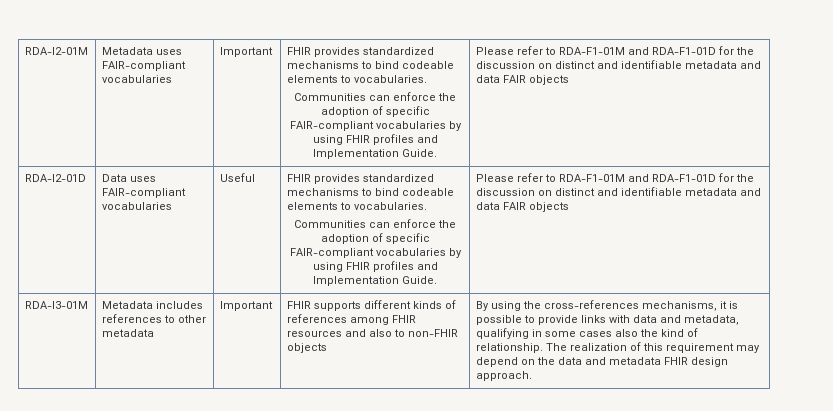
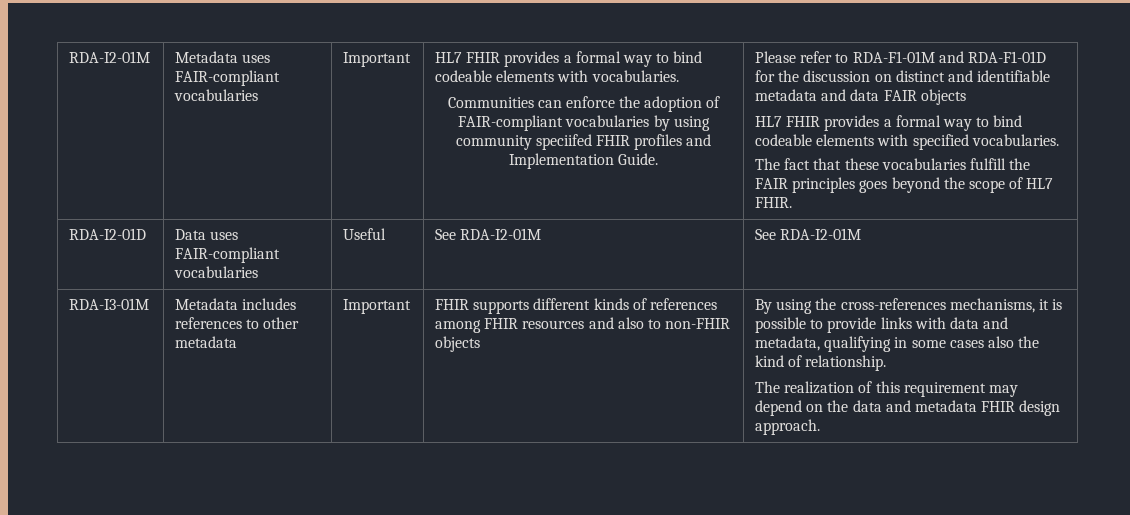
- Important | FHIR provides standardized mechanisms to bind codeable elements to vocabularies.
- Communities can enforce the adoption of specific FAIR-compliant vocabularies by using FHIR profiles and Implementation Guide.
+ Important | HL7 FHIR provides a formal way to bind codeable elements with vocabularies.
+ Communities can enforce the adoption of FAIR-compliant vocabularies by using community speciifed FHIR profiles and Implementation Guide.
+ HL7 FHIR provides a formal way to bind codeable elements with specified vocabularies.
+ The fact that these vocabularies fulfill the FAIR principles goes beyond the scope of HL7 FHIR.
- Useful | FHIR provides standardized mechanisms to bind codeable elements to vocabularies.
- Communities can enforce the adoption of specific FAIR-compliant vocabularies by using FHIR profiles and Implementation Guide. | Please refer to RDA-F1-01M and RDA-F1-01D for the discussion on distinct and identifiable metadata and data FAIR objects
+ Useful | See RDA-I2-01M | See RDA-I2-01M
- By using the cross-references mechanisms, it is possible to provide links with data and metadata, qualifying in some cases also the kind of relationship. The realization of this requirement may depend on the data and metadata FHIR design approach.
+ By using the cross-references mechanisms, it is possible to provide links with data and metadata, qualifying in some cases also the kind of relationship.
+ The realization of this requirement may depend on the data and metadata FHIR design approach.

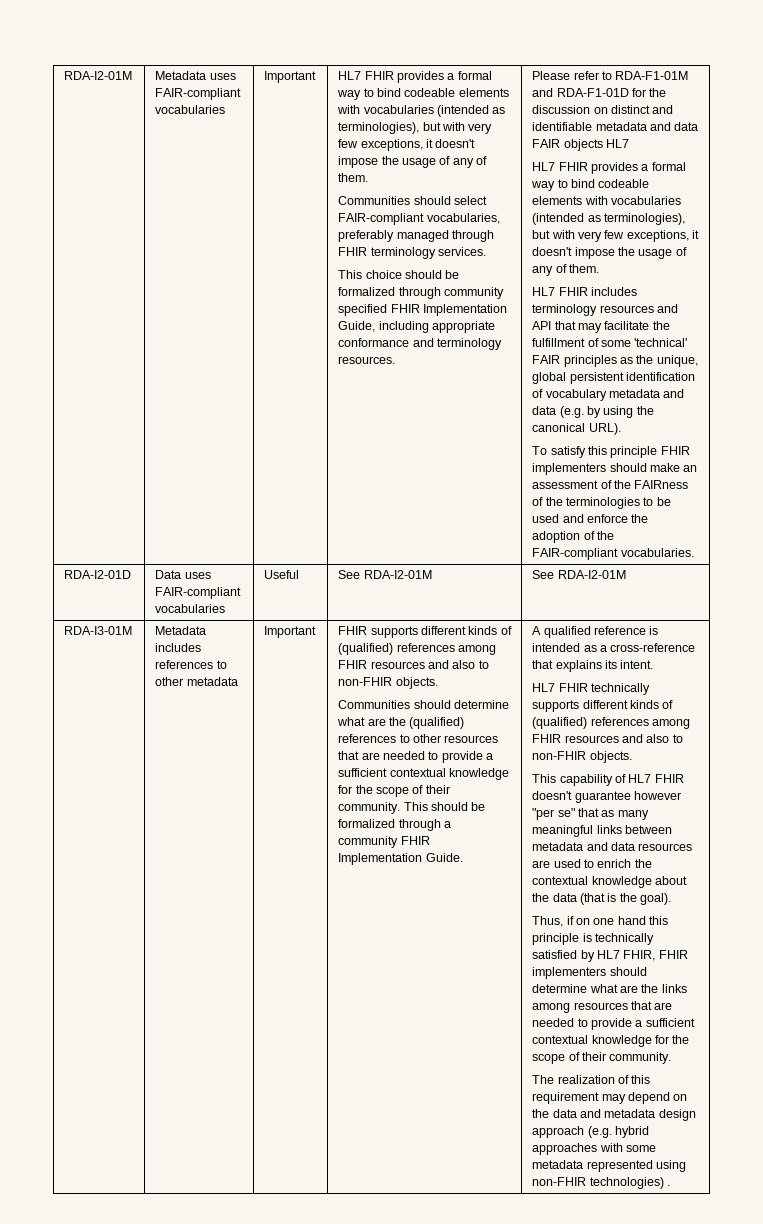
- Important | HL7 FHIR provides a formal way to bind codeable elements with vocabularies.
- Communities can enforce the adoption of FAIR-compliant vocabularies by using community speciifed FHIR profiles and Implementation Guide.
+ Important | HL7 FHIR provides a formal way to bind codeable elements with vocabularies (intended as terminologies), but with very few exceptions, it doesn't impose the usage of any of them.
+ Communities should select FAIR-compliant vocabularies, preferably managed through FHIR terminology services.
+ This choice should be formalized through community specified FHIR Implementation Guide, including appropriate conformance and terminology resources.
- Please refer to RDA-F1-01M and RDA-F1-01D for the discussion on distinct and identifiable metadata and data FAIR objects
- HL7 FHIR provides a formal way to bind codeable elements with specified vocabularies.
- The fact that these vocabularies fulfill the FAIR principles goes beyond the scope of HL7 FHIR.
+ Please refer to RDA-F1-01M and RDA-F1-01D for the discussion on distinct and identifiable metadata and data FAIR objects HL7
+ HL7 FHIR provides a formal way to bind codeable elements with vocabularies (intended as terminologies), but with very few exceptions, it doesn't impose the usage of any of them.
+ HL7 FHIR includes terminology resources and API that may facilitate the fulfillment of some 'technical' FAIR principles as the unique, global persistent identification of vocabulary metadata and data (e.g. by using the canonical URL).
+ To satisfy this principle FHIR implementers should make an assessment of the FAIRness of the terminologies to be used and enforce the adoption of the FAIR-compliant vocabularies.
- FHIR supports different kinds of references among FHIR resources and also to non-FHIR objects | By using the cross-references mechanisms, it is possible to provide links with data and metadata, qualifying in some cases also the kind of relationship.
+ FHIR supports different kinds of (qualified) references among FHIR resources and also to non-FHIR objects.
+ Communities should determine what are the (qualified) references to other resources that are needed to provide a sufficient contextual knowledge for the scope of their community. This should be formalized through a community FHIR Implementation Guide. | A qualified reference is intended as a cross-reference that explains its intent.
+ HL7 FHIR technically supports different kinds of (qualified) references among FHIR resources and also to non-FHIR objects.
+ This capability of HL7 FHIR doesn't guarantee however "per se" that as many meaningful links between metadata and data resources are used to enrich the contextual knowledge about the data (that is the goal).
+ Thus, if on one hand this principle is technically satisfied by HL7 FHIR, FHIR implementers should determine what are the links among resources that are needed to provide a sufficient contextual knowledge for the scope of their community.
- The realization of this requirement may depend on the data and metadata FHIR design approach.
+ The realization of this requirement may depend on the data and metadata design approach (e.g. hybrid approaches with some metadata represented using non-FHIR technologies) .

